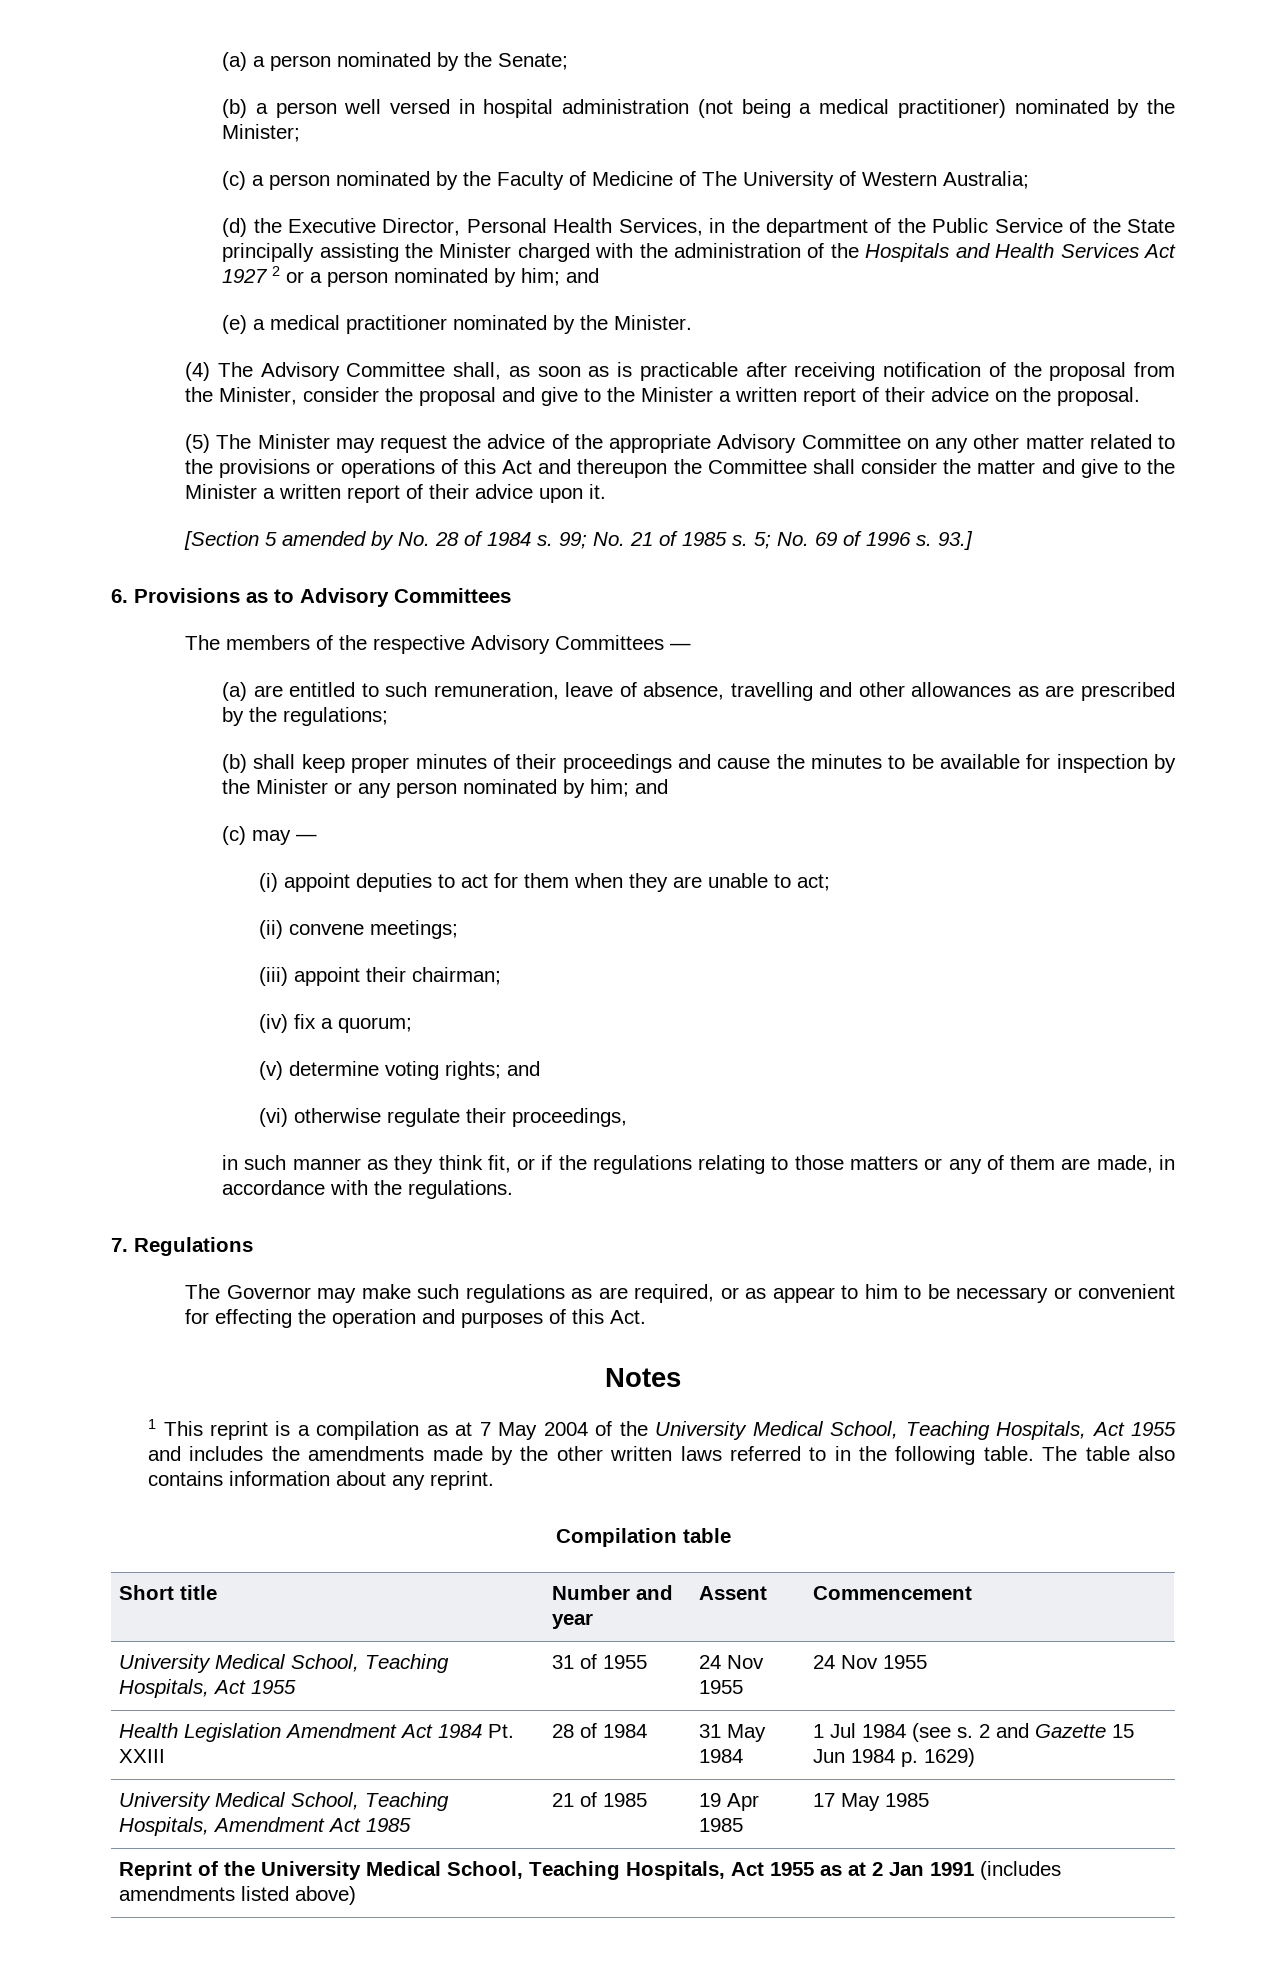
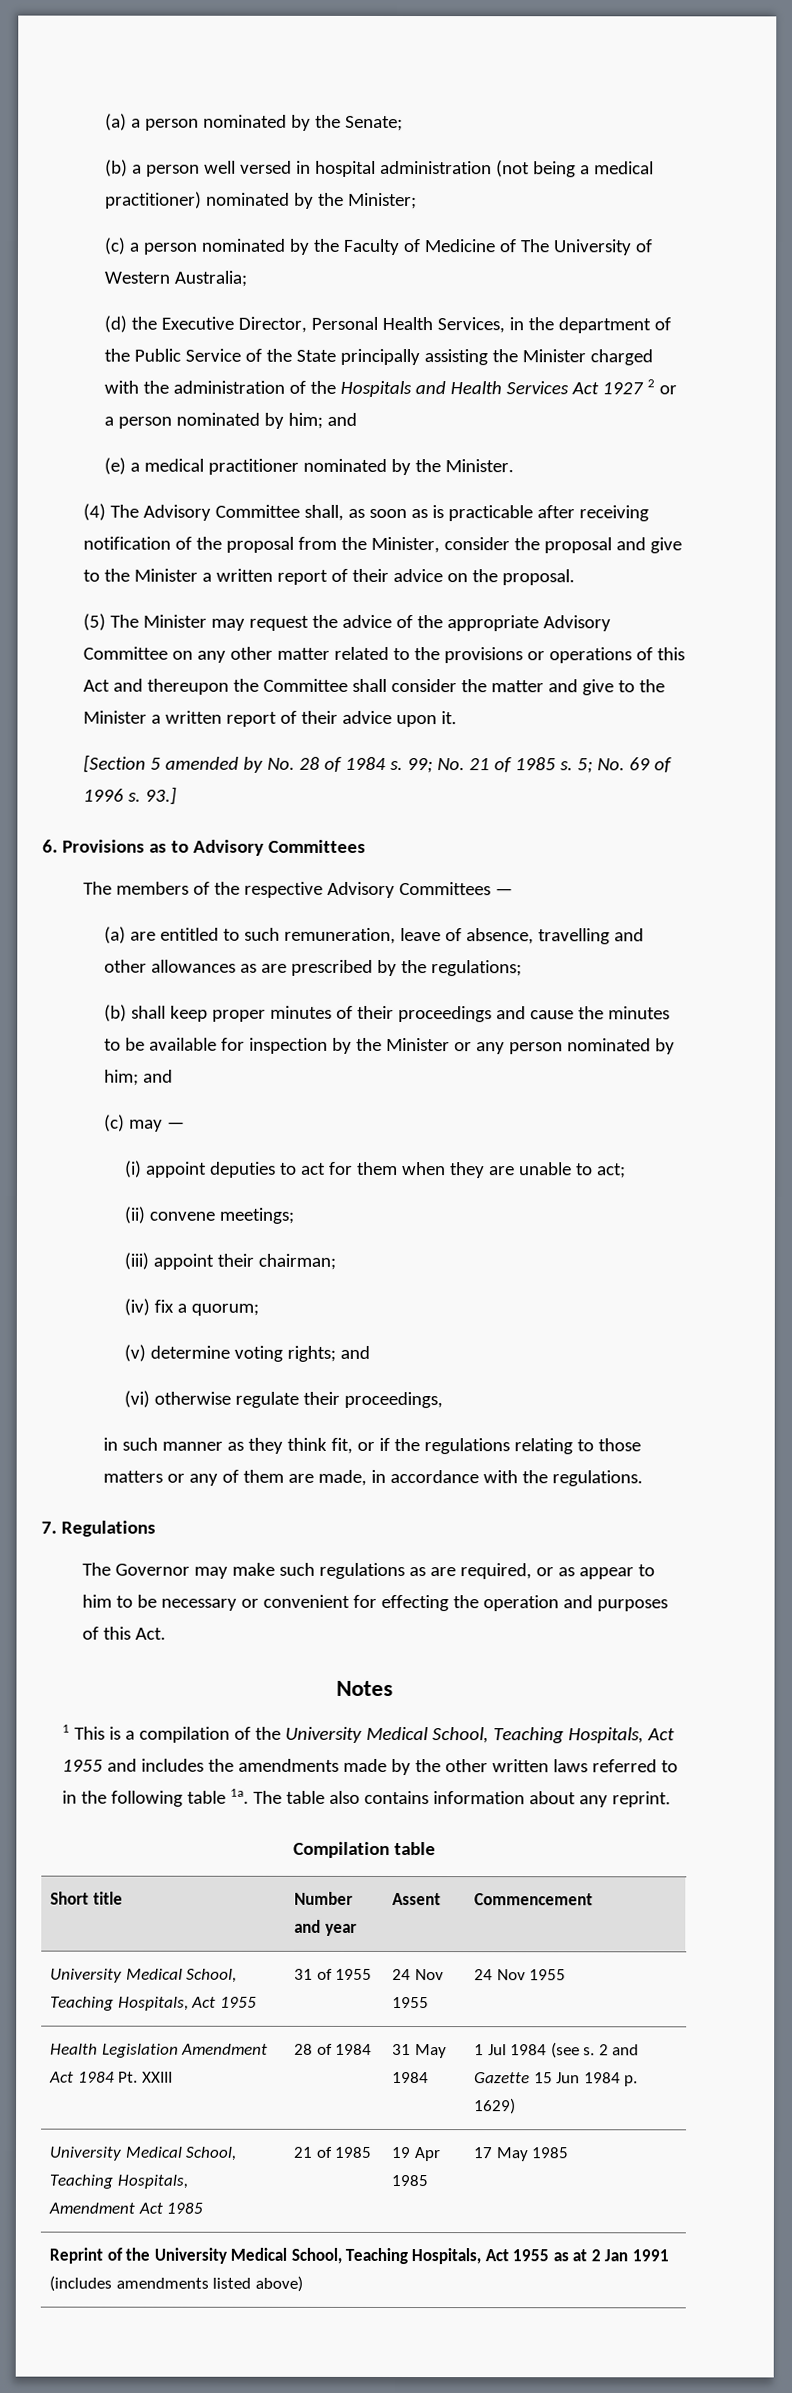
- 1 This reprint is a compilation as at 7 May 2004 of the University Medical School, Teaching Hospitals, Act 1955 and includes the amendments made by the other written laws referred to in the following table.
+ 1 This is a compilation of the University Medical School, Teaching Hospitals, Act 1955 and includes the amendments made by the other written laws referred to in the following table 1a.

